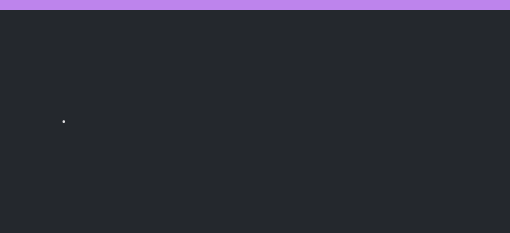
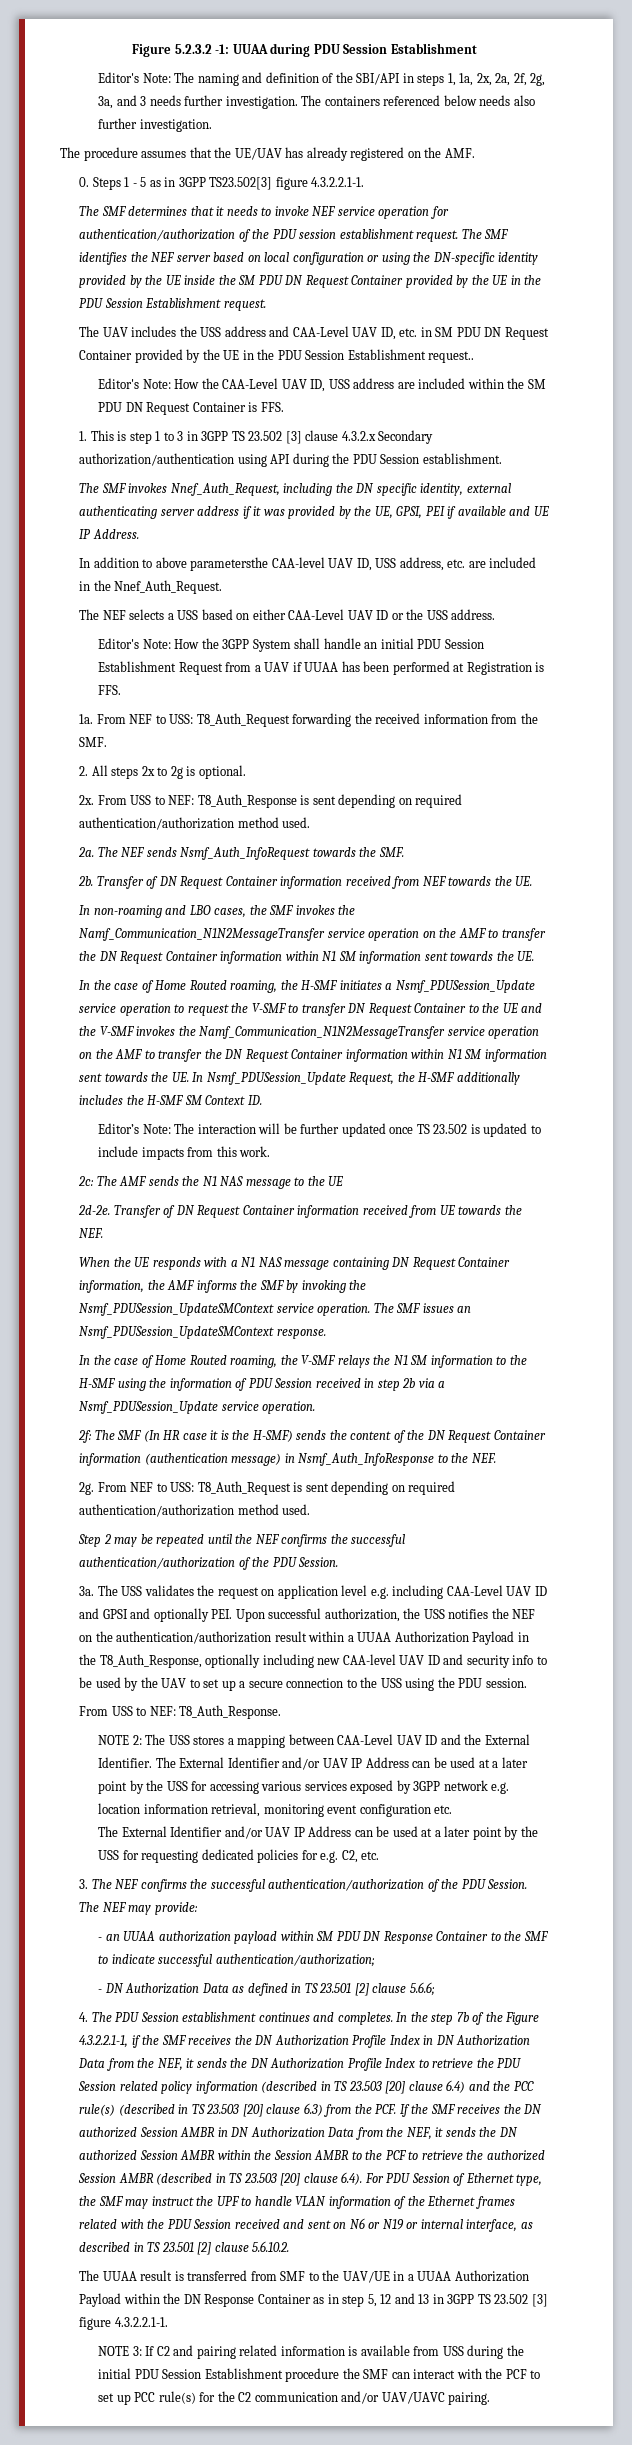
- .
+ Figure 5.2.3.2 -1: UUAA during PDU Session Establishment
+ Editor's Note: The naming and definition of the SBI/API in steps 1, 1a, 2x, 2a, 2f, 2g, 3a, and 3 needs further investigation. The containers referenced below needs also further investigation.
+ The procedure assumes that the UE/UAV has already registered on the AMF.
+ 0. Steps 1 - 5 as in 3GPP TS23.502[3] figure 4.3.2.2.1-1.
+ The SMF determines that it needs to invoke NEF service operation for authentication/authorization of the PDU session establishment request. The SMF identifies the NEF server based on local configuration or using the DN-specific identity provided by the UE inside the SM PDU DN Request Container provided by the UE in the PDU Session Establishment request.
+ The UAV includes the USS address and CAA-Level UAV ID, etc. in SM PDU DN Request Container provided by the UE in the PDU Session Establishment request..
+ Editor's Note: How the CAA-Level UAV ID, USS address are included within the SM PDU DN Request Container is FFS.
+ 1. This is step 1 to 3 in 3GPP TS 23.502 [3] clause 4.3.2.x Secondary authorization/authentication using API during the PDU Session establishment.
+ The SMF invokes Nnef_Auth_Request, including the DN specific identity, external authenticating server address if it was provided by the UE, GPSI, PEI if available and UE IP Address.
+ In addition to above parametersthe CAA-level UAV ID, USS address, etc. are included in the Nnef_Auth_Request.
+ The NEF selects a USS based on either CAA-Level UAV ID or the USS address.
+ Editor's Note: How the 3GPP System shall handle an initial PDU Session Establishment Request from a UAV if UUAA has been performed at Registration is FFS.
+ 1a. From NEF to USS: T8_Auth_Request forwarding the received information from the SMF.
+ 2. All steps 2x to 2g is optional.
+ 2x. From USS to NEF: T8_Auth_Response is sent depending on required authentication/authorization method used.
+ 2a. The NEF sends Nsmf_Auth_InfoRequest towards the SMF.
+ 2b. Transfer of DN Request Container information received from NEF towards the UE.
+ In non-roaming and LBO cases, the SMF invokes the Namf_Communication_N1N2MessageTransfer service operation on the AMF to transfer the DN Request Container information within N1 SM information sent towards the UE.
+ In the case of Home Routed roaming, the H-SMF initiates a Nsmf_PDUSession_Update service operation to request the V-SMF to transfer DN Request Container to the UE and the V-SMF invokes the Namf_Communication_N1N2MessageTransfer service operation on the AMF to transfer the DN Request Container information within N1 SM information sent towards the UE. In Nsmf_PDUSession_Update Request, the H-SMF additionally includes the H-SMF SM Context ID.
+ Editor’s Note: The interaction will be further updated once TS 23.502 is updated to include impacts from this work.
+ 2c: The AMF sends the N1 NAS message to the UE
+ 2d-2e. Transfer of DN Request Container information received from UE towards the NEF.
+ When the UE responds with a N1 NAS message containing DN Request Container information, the AMF informs the SMF by invoking the Nsmf_PDUSession_UpdateSMContext service operation. The SMF issues an Nsmf_PDUSession_UpdateSMContext response.
+ In the case of Home Routed roaming, the V-SMF relays the N1 SM information to the H-SMF using the information of PDU Session received in step 2b via a Nsmf_PDUSession_Update service operation.
+ 2f: The SMF (In HR case it is the H-SMF) sends the content of the DN Request Container information (authentication message) in Nsmf_Auth_InfoResponse to the NEF.
+ 2g. From NEF to USS: T8_Auth_Request is sent depending on required authentication/authorization method used.
+ Step 2 may be repeated until the NEF confirms the successful authentication/authorization of the PDU Session.
+ 3a. The USS validates the request on application level e.g. including CAA-Level UAV ID and GPSI and optionally PEI. Upon successful authorization, the USS notifies the NEF on the authentication/authorization result within a UUAA Authorization Payload in the T8_Auth_Response, optionally including new CAA-level UAV ID and security info to be used by the UAV to set up a secure connection to the USS using the PDU session.
+ From USS to NEF: T8_Auth_Response.
+ NOTE 2: The USS stores a mapping between CAA-Level UAV ID and the External Identifier. The External Identifier and/or UAV IP Address can be used at a later point by the USS for accessing various services exposed by 3GPP network e.g. location information retrieval, monitoring event configuration etc.
+ The External Identifier and/or UAV IP Address can be used at a later point by the USS for requesting dedicated policies for e.g. C2, etc.
+ 3. The NEF confirms the successful authentication/authorization of the PDU Session. The NEF may provide:
+ - an UUAA authorization payload within SM PDU DN Response Container to the SMF to indicate successful authentication/authorization;
+ - DN Authorization Data as defined in TS 23.501 [2] clause 5.6.6;
+ 4. The PDU Session establishment continues and completes. In the step 7b of the Figure 4.3.2.2.1-1, if the SMF receives the DN Authorization Profile Index in DN Authorization Data from the NEF, it sends the DN Authorization Profile Index to retrieve the PDU Session related policy information (described in TS 23.503 [20] clause 6.4) and the PCC rule(s) (described in TS 23.503 [20] clause 6.3) from the PCF. If the SMF receives the DN authorized Session AMBR in DN Authorization Data from the NEF, it sends the DN authorized Session AMBR within the Session AMBR to the PCF to retrieve the authorized Session AMBR (described in TS 23.503 [20] clause 6.4). For PDU Session of Ethernet type, the SMF may instruct the UPF to handle VLAN information of the Ethernet frames related with the PDU Session received and sent on N6 or N19 or internal interface, as described in TS 23.501 [2] clause 5.6.10.2.
+ The UUAA result is transferred from SMF to the UAV/UE in a UUAA Authorization Payload within the DN Response Container as in step 5, 12 and 13 in 3GPP TS 23.502 [3] figure 4.3.2.2.1-1.
+ NOTE 3: If C2 and pairing related information is available from USS during the initial PDU Session Establishment procedure the SMF can interact with the PCF to set up PCC rule(s) for the C2 communication and/or UAV/UAVC pairing.

